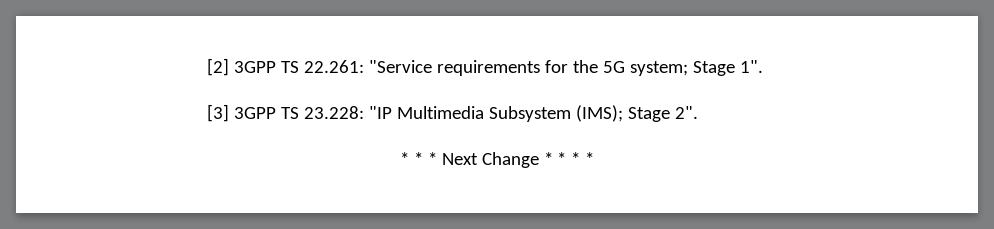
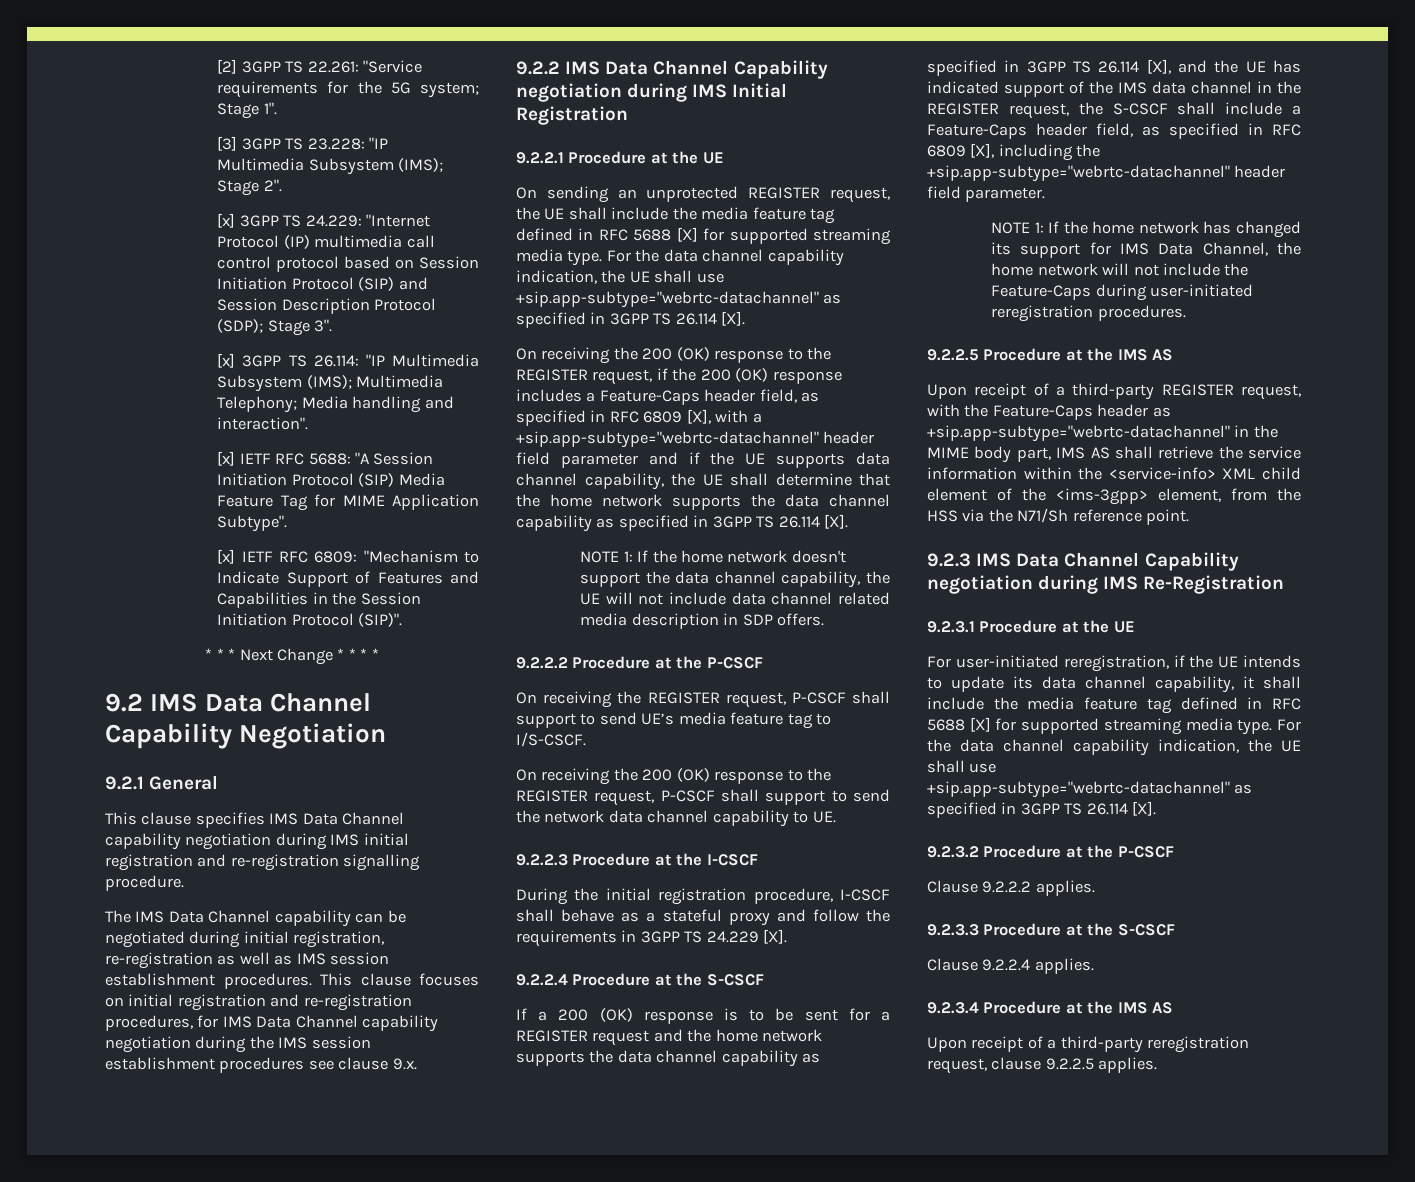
+ [x] 3GPP TS 24.229: "Internet Protocol (IP) multimedia call control protocol based on Session Initiation Protocol (SIP) and Session Description Protocol (SDP); Stage 3".
+ [x] 3GPP TS 26.114: "IP Multimedia Subsystem (IMS); Multimedia Telephony; Media handling and interaction".
+ [x] IETF RFC 5688: "A Session Initiation Protocol (SIP) Media Feature Tag for MIME Application Subtype".
+ [x] IETF RFC 6809: "Mechanism to Indicate Support of Features and Capabilities in the Session Initiation Protocol (SIP)".
+ 9.2 IMS Data Channel Capability Negotiation
+ 9.2.1 General
+ This clause specifies IMS Data Channel capability negotiation during IMS initial registration and re-registration signalling procedure.
+ The IMS Data Channel capability can be negotiated during initial registration, re-registration as well as IMS session establishment procedures. This clause focuses on initial registration and re-registration procedures, for IMS Data Channel capability negotiation during the IMS session establishment procedures see clause 9.x.
+ 9.2.2 IMS Data Channel Capability negotiation during IMS Initial Registration
+ 9.2.2.1 Procedure at the UE
+ On sending an unprotected REGISTER request, the UE shall include the media feature tag defined in RFC 5688 [X] for supported streaming media type. For the data channel capability indication, the UE shall use +sip.app-subtype="webrtc-datachannel" as specified in 3GPP TS 26.114 [X].
+ On receiving the 200 (OK) response to the REGISTER request, if the 200 (OK) response includes a Feature-Caps header field, as specified in RFC 6809 [X], with a +sip.app-subtype="webrtc-datachannel" header field parameter and if the UE supports data channel capability, the UE shall determine that the home network supports the data channel capability as specified in 3GPP TS 26.114 [X].
+ NOTE 1: If the home network doesn't support the data channel capability, the UE will not include data channel related media description in SDP offers.
+ 9.2.2.2 Procedure at the P-CSCF
+ On receiving the REGISTER request, P-CSCF shall support to send UE’s media feature tag to I/S-CSCF.
+ On receiving the 200 (OK) response to the REGISTER request, P-CSCF shall support to send the network data channel capability to UE.
+ 9.2.2.3 Procedure at the I-CSCF
+ During the initial registration procedure, I-CSCF shall behave as a stateful proxy and follow the requirements in 3GPP TS 24.229 [X].
+ 9.2.2.4 Procedure at the S-CSCF
+ If a 200 (OK) response is to be sent for a REGISTER request and the home network supports the data channel capability as specified in 3GPP TS 26.114 [X], and the UE has indicated support of the IMS data channel in the REGISTER request, the S-CSCF shall include a Feature-Caps header field, as specified in RFC 6809 [X], including the +sip.app-subtype="webrtc-datachannel" header field parameter.
+ NOTE 1: If the home network has changed its support for IMS Data Channel, the home network will not include the Feature-Caps during user-initiated reregistration procedures.
+ 9.2.2.5 Procedure at the IMS AS
+ Upon receipt of a third-party REGISTER request, with the Feature-Caps header as +sip.app-subtype="webrtc-datachannel" in the MIME body part, IMS AS shall retrieve the service information within the <service-info> XML child element of the <ims-3gpp> element, from the HSS via the N71/Sh reference point.
+ 9.2.3 IMS Data Channel Capability negotiation during IMS Re-Registration
+ 9.2.3.1 Procedure at the UE
+ For user-initiated reregistration, if the UE intends to update its data channel capability, it shall include the media feature tag defined in RFC 5688 [X] for supported streaming media type. For the data channel capability indication, the UE shall use +sip.app-subtype="webrtc-datachannel" as specified in 3GPP TS 26.114 [X].
+ 9.2.3.2 Procedure at the P-CSCF
+ Clause 9.2.2.2 applies.
+ 9.2.3.3 Procedure at the S-CSCF
+ Clause 9.2.2.4 applies.
+ 9.2.3.4 Procedure at the IMS AS
+ Upon receipt of a third-party reregistration request, clause 9.2.2.5 applies.

